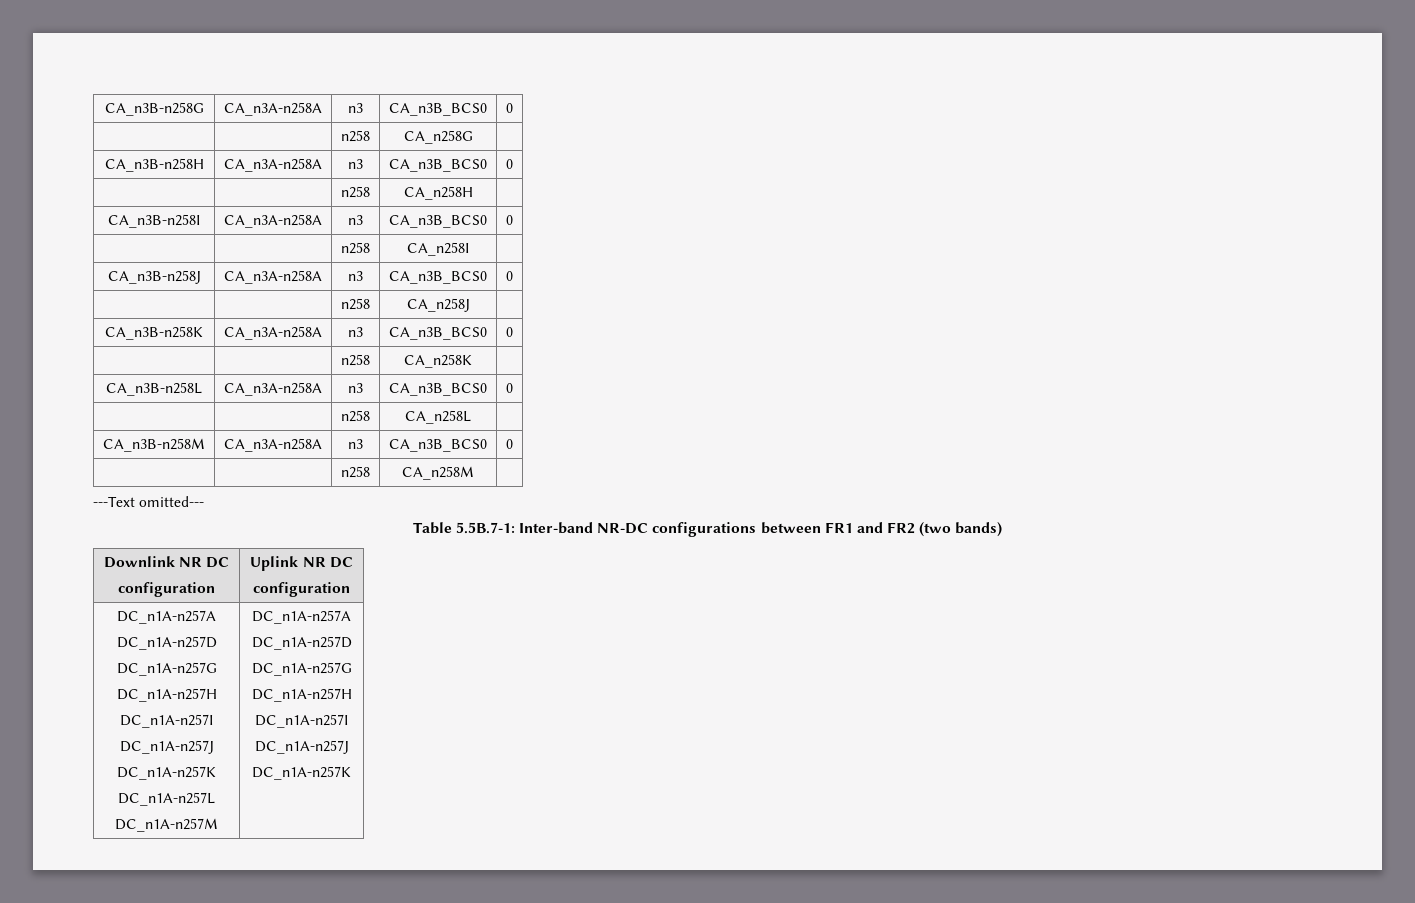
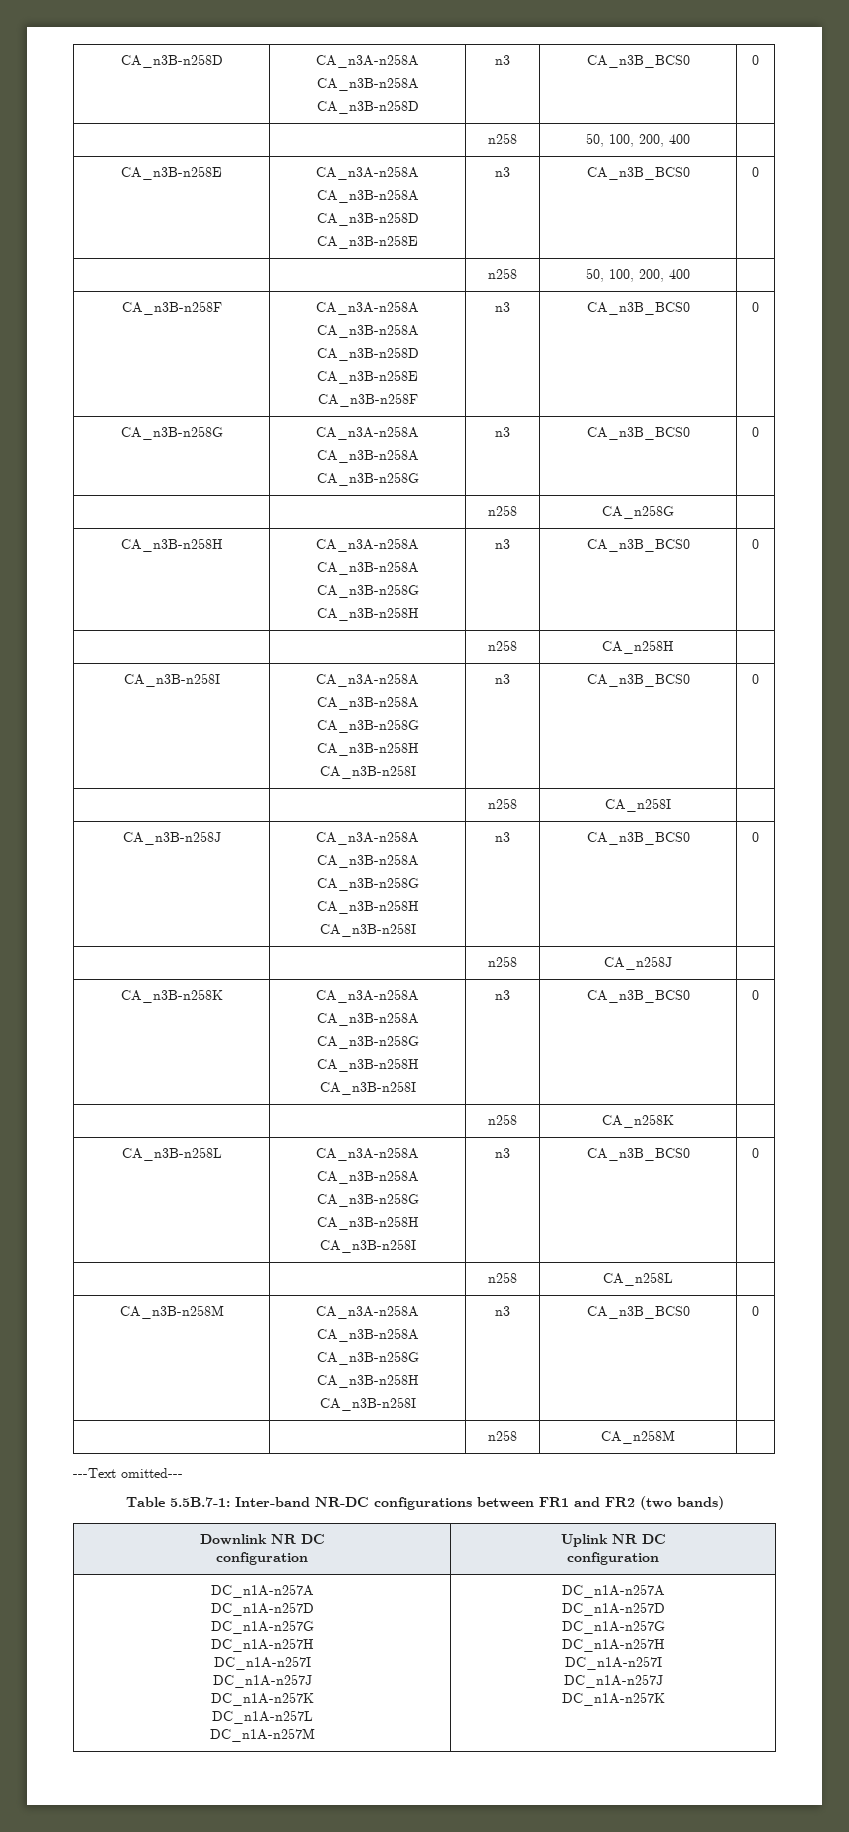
+ CA_n3B-n258D | CA_n3A-n258A
+ CA_n3B-n258A
+ CA_n3B-n258D | n3 | CA_n3B_BCS0 | 0
+ | | n258 | 50, 100, 200, 400 |
+ CA_n3B-n258E | CA_n3A-n258A
+ CA_n3B-n258A
+ CA_n3B-n258D
+ CA_n3B-n258E | n3 | CA_n3B_BCS0 | 0
+ | | n258 | 50, 100, 200, 400 |
+ CA_n3B-n258F | CA_n3A-n258A
+ CA_n3B-n258A
+ CA_n3B-n258D
+ CA_n3B-n258E
+ CA_n3B-n258F | n3 | CA_n3B_BCS0 | 0
- CA_n3B-n258G | CA_n3A-n258A | n3 | CA_n3B_BCS0 | 0
+ CA_n3B-n258G | CA_n3A-n258A
+ CA_n3B-n258A
+ CA_n3B-n258G | n3 | CA_n3B_BCS0 | 0
- CA_n3B-n258H | CA_n3A-n258A | n3 | CA_n3B_BCS0 | 0
+ CA_n3B-n258H | CA_n3A-n258A
+ CA_n3B-n258A
+ CA_n3B-n258G
+ CA_n3B-n258H | n3 | CA_n3B_BCS0 | 0
- CA_n3B-n258I | CA_n3A-n258A | n3 | CA_n3B_BCS0 | 0
+ CA_n3B-n258I | CA_n3A-n258A
+ CA_n3B-n258A
+ CA_n3B-n258G
+ CA_n3B-n258H
+ CA_n3B-n258I | n3 | CA_n3B_BCS0 | 0
- CA_n3B-n258J | CA_n3A-n258A | n3 | CA_n3B_BCS0 | 0
+ CA_n3B-n258J | CA_n3A-n258A
+ CA_n3B-n258A
+ CA_n3B-n258G
+ CA_n3B-n258H
+ CA_n3B-n258I | n3 | CA_n3B_BCS0 | 0
- CA_n3B-n258K | CA_n3A-n258A | n3 | CA_n3B_BCS0 | 0
+ CA_n3B-n258K | CA_n3A-n258A
+ CA_n3B-n258A
+ CA_n3B-n258G
+ CA_n3B-n258H
+ CA_n3B-n258I | n3 | CA_n3B_BCS0 | 0
- CA_n3B-n258L | CA_n3A-n258A | n3 | CA_n3B_BCS0 | 0
+ CA_n3B-n258L | CA_n3A-n258A
+ CA_n3B-n258A
+ CA_n3B-n258G
+ CA_n3B-n258H
+ CA_n3B-n258I | n3 | CA_n3B_BCS0 | 0
- CA_n3B-n258M | CA_n3A-n258A | n3 | CA_n3B_BCS0 | 0
+ CA_n3B-n258M | CA_n3A-n258A
+ CA_n3B-n258A
+ CA_n3B-n258G
+ CA_n3B-n258H
+ CA_n3B-n258I | n3 | CA_n3B_BCS0 | 0

